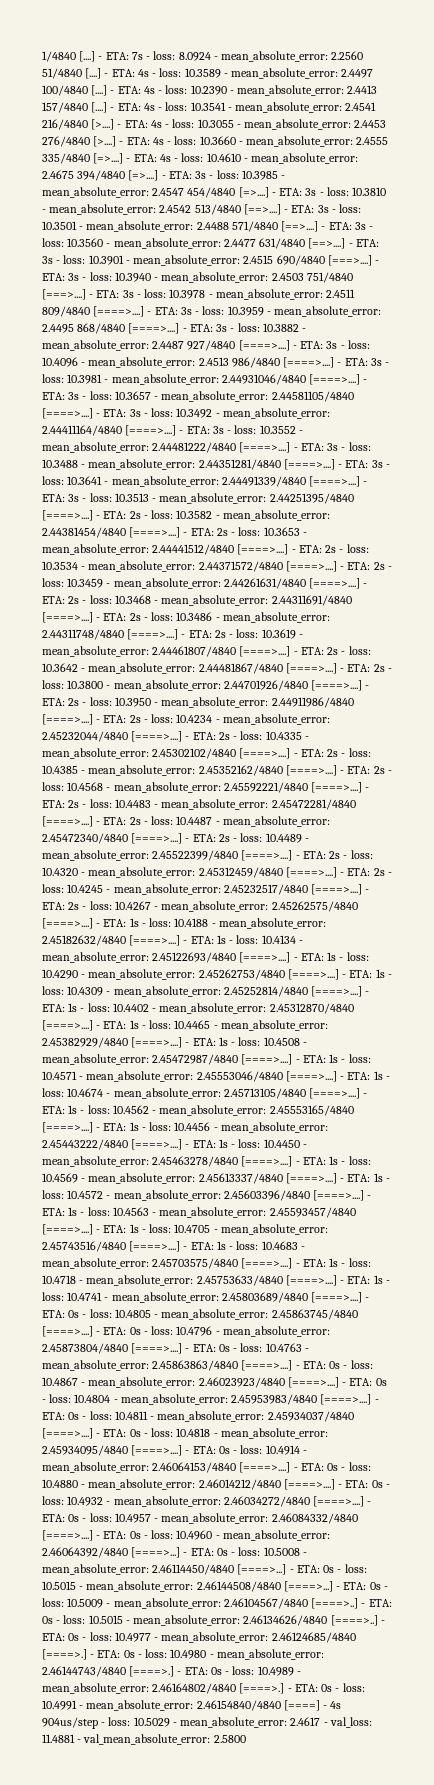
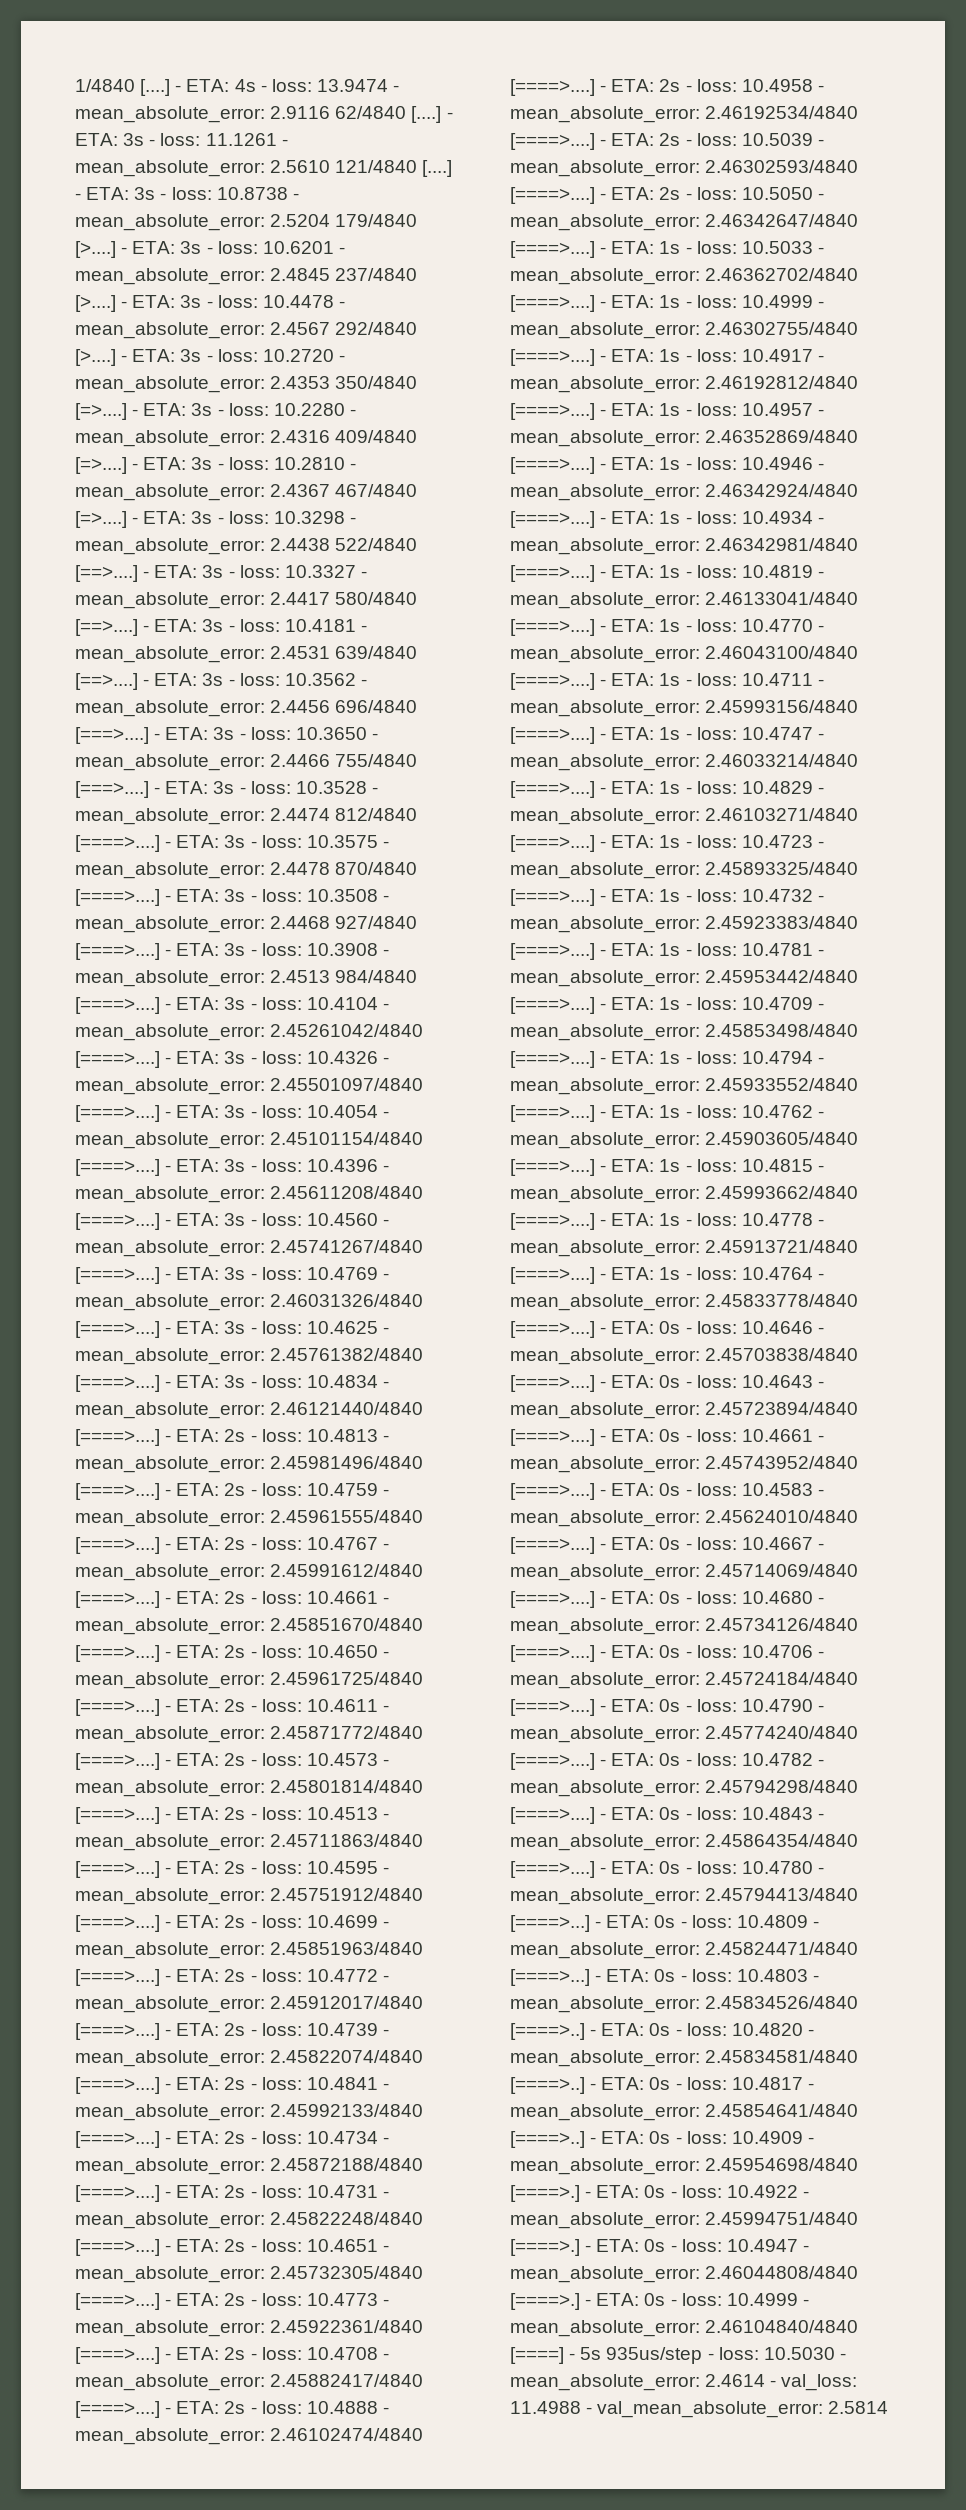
- - ETA: 7s - loss: 8.0924 - mean_absolute_error: 2.2560 51/4840 [....] - ETA: 4s - loss: 10.3589 - mean_absolute_error: 2.4497 100/4840 [....] - ETA: 4s - loss: 10.2390 - mean_absolute_error: 2.4413 157/4840 [....] - ETA: 4s - loss: 10.3541 - mean_absolute_error: 2.4541 216/4840 [>....] - ETA: 4s - loss: 10.3055 - mean_absolute_error: 2.4453 276/4840 [>....] - ETA: 4s - loss: 10.3660 - mean_absolute_error: 2.4555 335/4840 [=>....] - ETA: 4s - loss: 10.4610 - mean_absolute_error: 2.4675 394/4840 [=>....] - ETA: 3s - loss: 10.3985 - mean_absolute_error: 2.4547 454/4840 [=>....] - ETA: 3s - loss: 10.3810 - mean_absolute_error: 2.4542 513/4840 [==>....] - ETA: 3s - loss: 10.3501 - mean_absolute_error: 2.4488 571/4840 [==>....] - ETA: 3s - loss: 10.3560 - mean_absolute_error: 2.4477 631/4840 [==>....] - ETA: 3s - loss: 10.3901 - mean_absolute_error: 2.4515 690/4840 [===>....] - ETA: 3s - loss: 10.3940 - mean_absolute_error: 2.4503 751/4840 [===>....] - ETA: 3s - loss: 10.3978 - mean_absolute_error: 2.4511 809/4840 [====>....] - ETA: 3s - loss: 10.3959 - mean_absolute_error: 2.4495 868/4840 [====>....] - ETA: 3s - loss: 10.3882 - mean_absolute_error: 2.4487 927/4840 [====>....]
+ - ETA: 4s - loss: 13.9474 - mean_absolute_error: 2.9116 62/4840 [....] - ETA: 3s - loss: 11.1261 - mean_absolute_error: 2.5610 121/4840 [....] - ETA: 3s - loss: 10.8738 - mean_absolute_error: 2.5204 179/4840 [>....] - ETA: 3s - loss: 10.6201 - mean_absolute_error: 2.4845 237/4840 [>....] - ETA: 3s - loss: 10.4478 - mean_absolute_error: 2.4567 292/4840 [>....] - ETA: 3s - loss: 10.2720 - mean_absolute_error: 2.4353 350/4840 [=>....] - ETA: 3s - loss: 10.2280 - mean_absolute_error: 2.4316 409/4840 [=>....] - ETA: 3s - loss: 10.2810 - mean_absolute_error: 2.4367 467/4840 [=>....] - ETA: 3s - loss: 10.3298 - mean_absolute_error: 2.4438 522/4840 [==>....] - ETA: 3s - loss: 10.3327 - mean_absolute_error: 2.4417 580/4840 [==>....] - ETA: 3s - loss: 10.4181 - mean_absolute_error: 2.4531 639/4840 [==>....] - ETA: 3s - loss: 10.3562 - mean_absolute_error: 2.4456 696/4840 [===>....] - ETA: 3s - loss: 10.3650 - mean_absolute_error: 2.4466 755/4840 [===>....] - ETA: 3s - loss: 10.3528 - mean_absolute_error: 2.4474 812/4840 [====>....] - ETA: 3s - loss: 10.3575 - mean_absolute_error: 2.4478 870/4840 [====>....] - ETA: 3s - loss: 10.3508 - mean_absolute_error: 2.4468 927/4840 [====>....]
- - ETA: 3s - loss: 10.4096 - mean_absolute_error: 2.4513 986/4840 [====>....] - ETA: 3s - loss: 10.3981 - mean_absolute_error: 2.44931046/4840 [====>....] - ETA: 3s - loss: 10.3657 - mean_absolute_error: 2.44581105/4840 [====>....] - ETA: 3s - loss: 10.3492 - mean_absolute_error: 2.44411164/4840 [====>....] - ETA: 3s - loss: 10.3552 - mean_absolute_error: 2.44481222/4840 [====>....] - ETA: 3s - loss: 10.3488 - mean_absolute_error: 2.44351281/4840 [====>....] - ETA: 3s - loss: 10.3641 - mean_absolute_error: 2.44491339/4840 [====>....] - ETA: 3s - loss: 10.3513 - mean_absolute_error: 2.44251395/4840 [====>....] - ETA: 2s - loss: 10.3582 - mean_absolute_error: 2.44381454/4840 [====>....] - ETA: 2s - loss: 10.3653 - mean_absolute_error: 2.44441512/4840 [====>....] - ETA: 2s - loss: 10.3534 - mean_absolute_error: 2.44371572/4840 [====>....] - ETA: 2s - loss: 10.3459 - mean_absolute_error: 2.44261631/4840 [====>....] - ETA: 2s - loss: 10.3468 - mean_absolute_error: 2.44311691/4840 [====>....] - ETA: 2s - loss: 10.3486 - mean_absolute_error: 2.44311748/4840 [====>....] - ETA: 2s - loss: 10.3619 - mean_absolute_error: 2.44461807/4840 [====>....] - ETA: 2s - loss: 10.3642 - mean_absolute_error: 2.44481867/4840 [====>....] - ETA: 2s - loss: 10.3800 - mean_absolute_error: 2.44701926/4840 [====>....] - ETA: 2s - loss: 10.3950 - mean_absolute_error: 2.44911986/4840 [====>....] - ETA: 2s - loss: 10.4234 - mean_absolute_error: 2.45232044/4840 [====>....] - ETA: 2s - loss: 10.4335 - mean_absolute_error: 2.45302102/4840 [====>....] - ETA: 2s - loss: 10.4385 - mean_absolute_error: 2.45352162/4840 [====>....] - ETA: 2s - loss: 10.4568 - mean_absolute_error: 2.45592221/4840 [====>....] - ETA: 2s - loss: 10.4483 - mean_absolute_error: 2.45472281/4840 [====>....] - ETA: 2s - loss: 10.4487 - mean_absolute_error: 2.45472340/4840 [====>....] - ETA: 2s - loss: 10.4489 - mean_absolute_error: 2.45522399/4840 [====>....] - ETA: 2s - loss: 10.4320 - mean_absolute_error: 2.45312459/4840 [====>....] - ETA: 2s - loss: 10.4245 - mean_absolute_error: 2.45232517/4840 [====>....] - ETA: 2s - loss: 10.4267 - mean_absolute_error: 2.45262575/4840 [====>....] - ETA: 1s - loss: 10.4188 - mean_absolute_error: 2.45182632/4840 [====>....] - ETA: 1s - loss: 10.4134 - mean_absolute_error: 2.45122693/4840 [====>....] - ETA: 1s - loss: 10.4290 - mean_absolute_error: 2.45262753/4840 [====>....] - ETA: 1s - loss: 10.4309 - mean_absolute_error: 2.45252814/4840 [====>....] - ETA: 1s - loss: 10.4402 - mean_absolute_error: 2.45312870/4840 [====>....] - ETA: 1s - loss: 10.4465 - mean_absolute_error: 2.45382929/4840 [====>....] - ETA: 1s - loss: 10.4508 - mean_absolute_error: 2.45472987/4840 [====>....] - ETA: 1s - loss: 10.4571 - mean_absolute_error: 2.45553046/4840 [====>....] - ETA: 1s - loss: 10.4674 - mean_absolute_error: 2.45713105/4840 [====>....] - ETA: 1s - loss: 10.4562 - mean_absolute_error: 2.45553165/4840 [====>....] - ETA: 1s - loss: 10.4456 - mean_absolute_error: 2.45443222/4840 [====>....] - ETA: 1s - loss: 10.4450 - mean_absolute_error: 2.45463278/4840 [====>....] - ETA: 1s - loss: 10.4569 - mean_absolute_error: 2.45613337/4840 [====>....] - ETA: 1s - loss: 10.4572 - mean_absolute_error: 2.45603396/4840 [====>....] - ETA: 1s - loss: 10.4563 - mean_absolute_error: 2.45593457/4840 [====>....] - ETA: 1s - loss: 10.4705 - mean_absolute_error: 2.45743516/4840 [====>....] - ETA: 1s - loss: 10.4683 - mean_absolute_error: 2.45703575/4840 [====>....] - ETA: 1s - loss: 10.4718 - mean_absolute_error: 2.45753633/4840 [====>....] - ETA: 1s - loss: 10.4741 - mean_absolute_error: 2.45803689/4840 [====>....] - ETA: 0s - loss: 10.4805 - mean_absolute_error: 2.45863745/4840 [====>....] - ETA: 0s - loss: 10.4796 - mean_absolute_error: 2.45873804/4840 [====>....] - ETA: 0s - loss: 10.4763 - mean_absolute_error: 2.45863863/4840 [====>....] - ETA: 0s - loss: 10.4867 - mean_absolute_error: 2.46023923/4840 [====>....] - ETA: 0s - loss: 10.4804 - mean_absolute_error: 2.45953983/4840 [====>....] - ETA: 0s - loss: 10.4811 - mean_absolute_error: 2.45934037/4840 [====>....] - ETA: 0s - loss: 10.4818 - mean_absolute_error: 2.45934095/4840 [====>....] - ETA: 0s - loss: 10.4914 - mean_absolute_error: 2.46064153/4840 [====>....] - ETA: 0s - loss: 10.4880 - mean_absolute_error: 2.46014212/4840 [====>....] - ETA: 0s - loss: 10.4932 - mean_absolute_error: 2.46034272/4840 [====>....] - ETA: 0s - loss: 10.4957 - mean_absolute_error: 2.46084332/4840 [====>....] - ETA: 0s - loss: 10.4960 - mean_absolute_error: 2.46064392/4840 [====>...] - ETA: 0s - loss: 10.5008 - mean_absolute_error: 2.46114450/4840 [====>...] - ETA: 0s - loss: 10.5015 - mean_absolute_error: 2.46144508/4840 [====>...] - ETA: 0s - loss: 10.5009 - mean_absolute_error: 2.46104567/4840 [====>..] - ETA: 0s - loss: 10.5015 - mean_absolute_error: 2.46134626/4840 [====>..] - ETA: 0s - loss: 10.4977 - mean_absolute_error: 2.46124685/4840 [====>.] - ETA: 0s - loss: 10.4980 - mean_absolute_error: 2.46144743/4840 [====>.] - ETA: 0s - loss: 10.4989 - mean_absolute_error: 2.46164802/4840 [====>.] - ETA: 0s - loss: 10.4991 - mean_absolute_error: 2.46154840/4840 [====] - 4s 904us/step - loss: 10.5029 - mean_absolute_error: 2.4617 - val_loss: 11.4881 - val_mean_absolute_error: 2.5800
+ - ETA: 3s - loss: 10.3908 - mean_absolute_error: 2.4513 984/4840 [====>....] - ETA: 3s - loss: 10.4104 - mean_absolute_error: 2.45261042/4840 [====>....] - ETA: 3s - loss: 10.4326 - mean_absolute_error: 2.45501097/4840 [====>....] - ETA: 3s - loss: 10.4054 - mean_absolute_error: 2.45101154/4840 [====>....] - ETA: 3s - loss: 10.4396 - mean_absolute_error: 2.45611208/4840 [====>....] - ETA: 3s - loss: 10.4560 - mean_absolute_error: 2.45741267/4840 [====>....] - ETA: 3s - loss: 10.4769 - mean_absolute_error: 2.46031326/4840 [====>....] - ETA: 3s - loss: 10.4625 - mean_absolute_error: 2.45761382/4840 [====>....] - ETA: 3s - loss: 10.4834 - mean_absolute_error: 2.46121440/4840 [====>....] - ETA: 2s - loss: 10.4813 - mean_absolute_error: 2.45981496/4840 [====>....] - ETA: 2s - loss: 10.4759 - mean_absolute_error: 2.45961555/4840 [====>....] - ETA: 2s - loss: 10.4767 - mean_absolute_error: 2.45991612/4840 [====>....] - ETA: 2s - loss: 10.4661 - mean_absolute_error: 2.45851670/4840 [====>....] - ETA: 2s - loss: 10.4650 - mean_absolute_error: 2.45961725/4840 [====>....] - ETA: 2s - loss: 10.4611 - mean_absolute_error: 2.45871772/4840 [====>....] - ETA: 2s - loss: 10.4573 - mean_absolute_error: 2.45801814/4840 [====>....] - ETA: 2s - loss: 10.4513 - mean_absolute_error: 2.45711863/4840 [====>....] - ETA: 2s - loss: 10.4595 - mean_absolute_error: 2.45751912/4840 [====>....] - ETA: 2s - loss: 10.4699 - mean_absolute_error: 2.45851963/4840 [====>....] - ETA: 2s - loss: 10.4772 - mean_absolute_error: 2.45912017/4840 [====>....] - ETA: 2s - loss: 10.4739 - mean_absolute_error: 2.45822074/4840 [====>....] - ETA: 2s - loss: 10.4841 - mean_absolute_error: 2.45992133/4840 [====>....] - ETA: 2s - loss: 10.4734 - mean_absolute_error: 2.45872188/4840 [====>....] - ETA: 2s - loss: 10.4731 - mean_absolute_error: 2.45822248/4840 [====>....] - ETA: 2s - loss: 10.4651 - mean_absolute_error: 2.45732305/4840 [====>....] - ETA: 2s - loss: 10.4773 - mean_absolute_error: 2.45922361/4840 [====>....] - ETA: 2s - loss: 10.4708 - mean_absolute_error: 2.45882417/4840 [====>....] - ETA: 2s - loss: 10.4888 - mean_absolute_error: 2.46102474/4840 [====>....] - ETA: 2s - loss: 10.4958 - mean_absolute_error: 2.46192534/4840 [====>....] - ETA: 2s - loss: 10.5039 - mean_absolute_error: 2.46302593/4840 [====>....] - ETA: 2s - loss: 10.5050 - mean_absolute_error: 2.46342647/4840 [====>....] - ETA: 1s - loss: 10.5033 - mean_absolute_error: 2.46362702/4840 [====>....] - ETA: 1s - loss: 10.4999 - mean_absolute_error: 2.46302755/4840 [====>....] - ETA: 1s - loss: 10.4917 - mean_absolute_error: 2.46192812/4840 [====>....] - ETA: 1s - loss: 10.4957 - mean_absolute_error: 2.46352869/4840 [====>....] - ETA: 1s - loss: 10.4946 - mean_absolute_error: 2.46342924/4840 [====>....] - ETA: 1s - loss: 10.4934 - mean_absolute_error: 2.46342981/4840 [====>....] - ETA: 1s - loss: 10.4819 - mean_absolute_error: 2.46133041/4840 [====>....] - ETA: 1s - loss: 10.4770 - mean_absolute_error: 2.46043100/4840 [====>....] - ETA: 1s - loss: 10.4711 - mean_absolute_error: 2.45993156/4840 [====>....] - ETA: 1s - loss: 10.4747 - mean_absolute_error: 2.46033214/4840 [====>....] - ETA: 1s - loss: 10.4829 - mean_absolute_error: 2.46103271/4840 [====>....] - ETA: 1s - loss: 10.4723 - mean_absolute_error: 2.45893325/4840 [====>....] - ETA: 1s - loss: 10.4732 - mean_absolute_error: 2.45923383/4840 [====>....] - ETA: 1s - loss: 10.4781 - mean_absolute_error: 2.45953442/4840 [====>....] - ETA: 1s - loss: 10.4709 - mean_absolute_error: 2.45853498/4840 [====>....] - ETA: 1s - loss: 10.4794 - mean_absolute_error: 2.45933552/4840 [====>....] - ETA: 1s - loss: 10.4762 - mean_absolute_error: 2.45903605/4840 [====>....] - ETA: 1s - loss: 10.4815 - mean_absolute_error: 2.45993662/4840 [====>....] - ETA: 1s - loss: 10.4778 - mean_absolute_error: 2.45913721/4840 [====>....] - ETA: 1s - loss: 10.4764 - mean_absolute_error: 2.45833778/4840 [====>....] - ETA: 0s - loss: 10.4646 - mean_absolute_error: 2.45703838/4840 [====>....] - ETA: 0s - loss: 10.4643 - mean_absolute_error: 2.45723894/4840 [====>....] - ETA: 0s - loss: 10.4661 - mean_absolute_error: 2.45743952/4840 [====>....] - ETA: 0s - loss: 10.4583 - mean_absolute_error: 2.45624010/4840 [====>....] - ETA: 0s - loss: 10.4667 - mean_absolute_error: 2.45714069/4840 [====>....] - ETA: 0s - loss: 10.4680 - mean_absolute_error: 2.45734126/4840 [====>....] - ETA: 0s - loss: 10.4706 - mean_absolute_error: 2.45724184/4840 [====>....] - ETA: 0s - loss: 10.4790 - mean_absolute_error: 2.45774240/4840 [====>....] - ETA: 0s - loss: 10.4782 - mean_absolute_error: 2.45794298/4840 [====>....] - ETA: 0s - loss: 10.4843 - mean_absolute_error: 2.45864354/4840 [====>....] - ETA: 0s - loss: 10.4780 - mean_absolute_error: 2.45794413/4840 [====>...] - ETA: 0s - loss: 10.4809 - mean_absolute_error: 2.45824471/4840 [====>...] - ETA: 0s - loss: 10.4803 - mean_absolute_error: 2.45834526/4840 [====>..] - ETA: 0s - loss: 10.4820 - mean_absolute_error: 2.45834581/4840 [====>..] - ETA: 0s - loss: 10.4817 - mean_absolute_error: 2.45854641/4840 [====>..] - ETA: 0s - loss: 10.4909 - mean_absolute_error: 2.45954698/4840 [====>.] - ETA: 0s - loss: 10.4922 - mean_absolute_error: 2.45994751/4840 [====>.] - ETA: 0s - loss: 10.4947 - mean_absolute_error: 2.46044808/4840 [====>.] - ETA: 0s - loss: 10.4999 - mean_absolute_error: 2.46104840/4840 [====] - 5s 935us/step - loss: 10.5030 - mean_absolute_error: 2.4614 - val_loss: 11.4988 - val_mean_absolute_error: 2.5814

